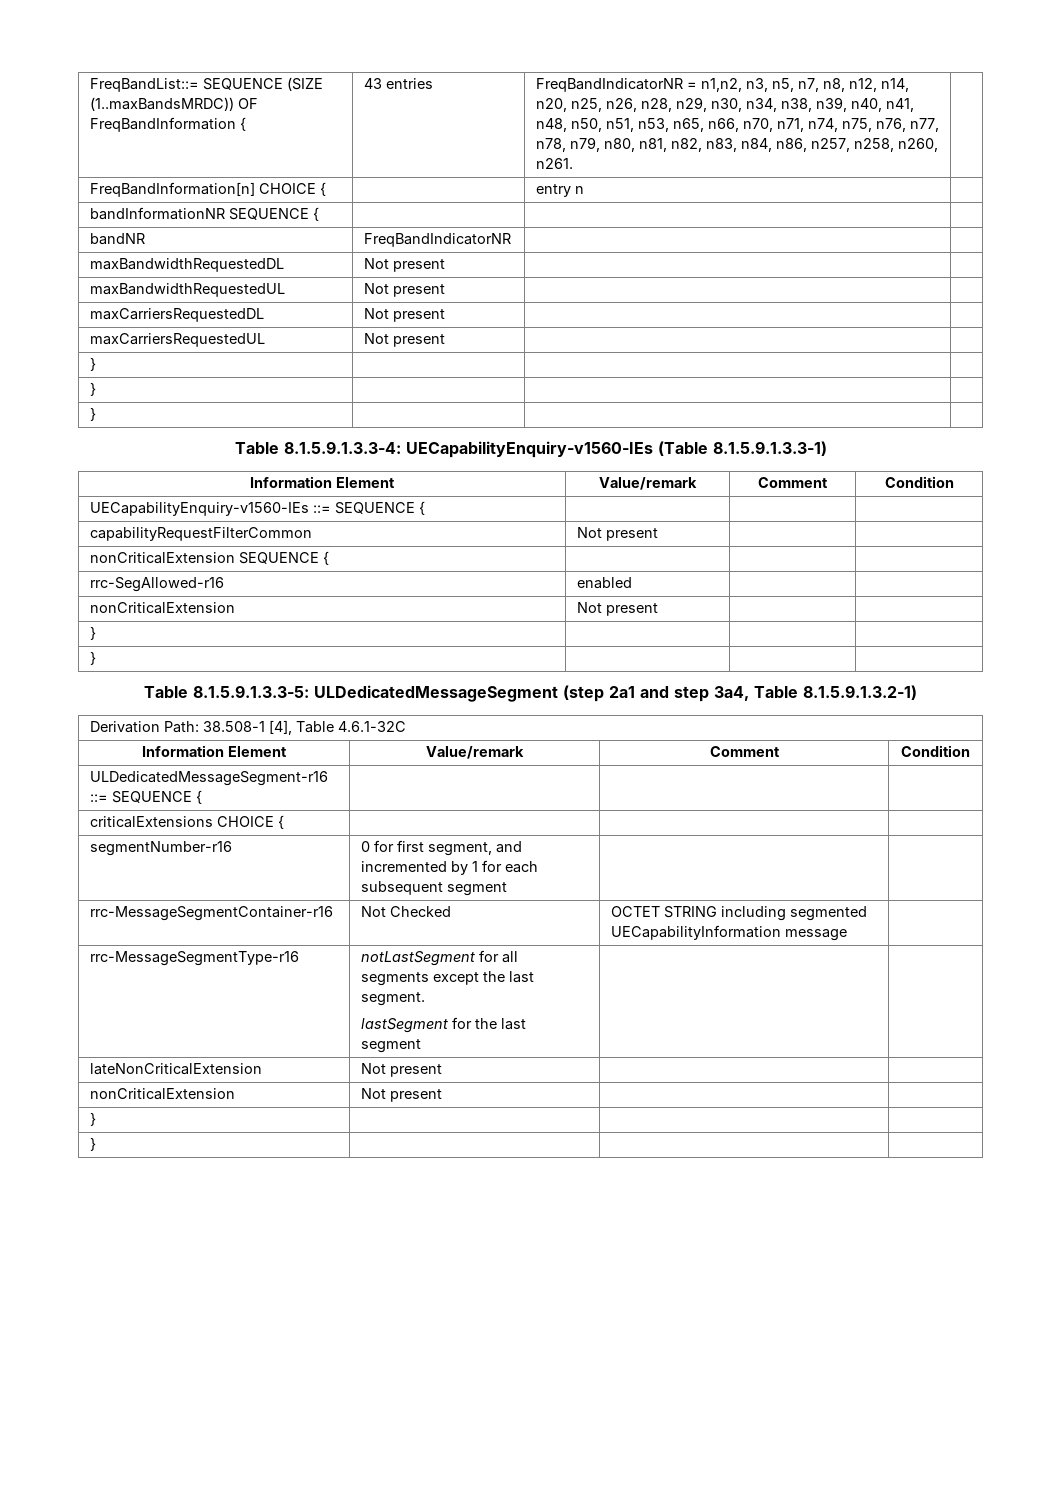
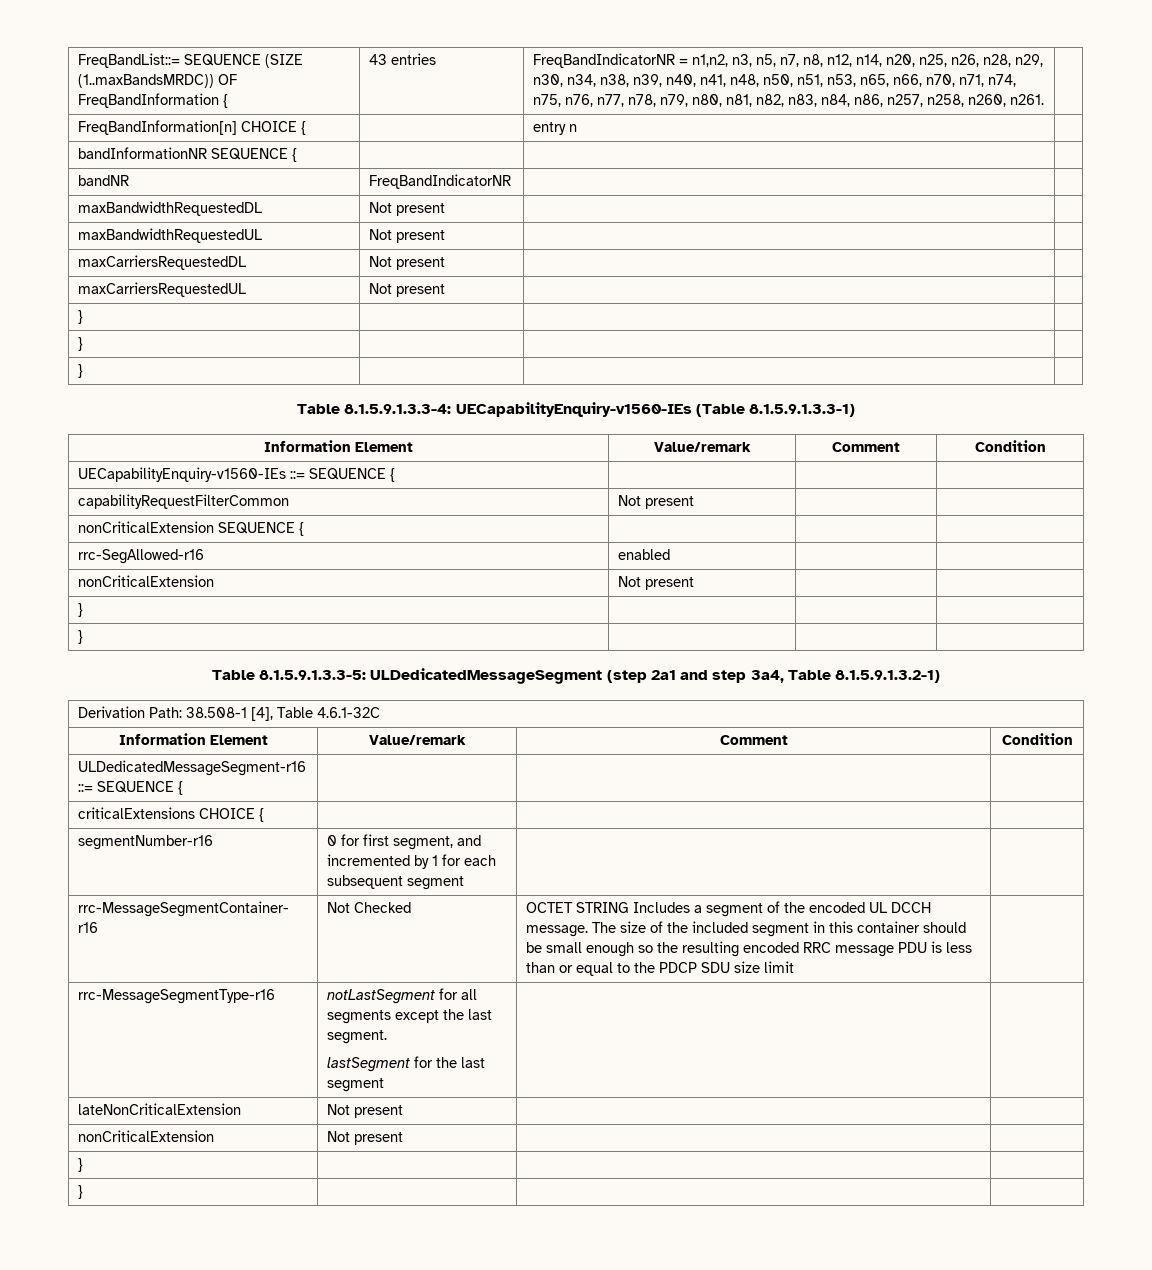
- OCTET STRING including segmented UECapabilityInformation message
+ OCTET STRING Includes a segment of the encoded UL DCCH message. The size of the included segment in this container should be small enough so the resulting encoded RRC message PDU is less than or equal to the PDCP SDU size limit

